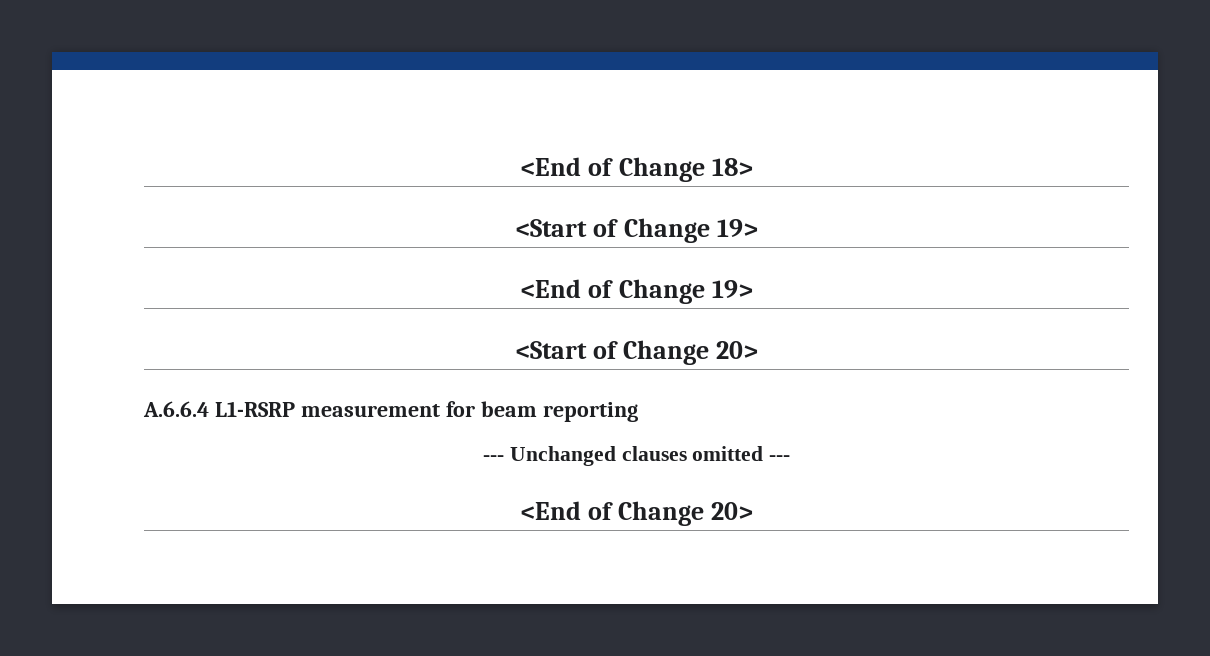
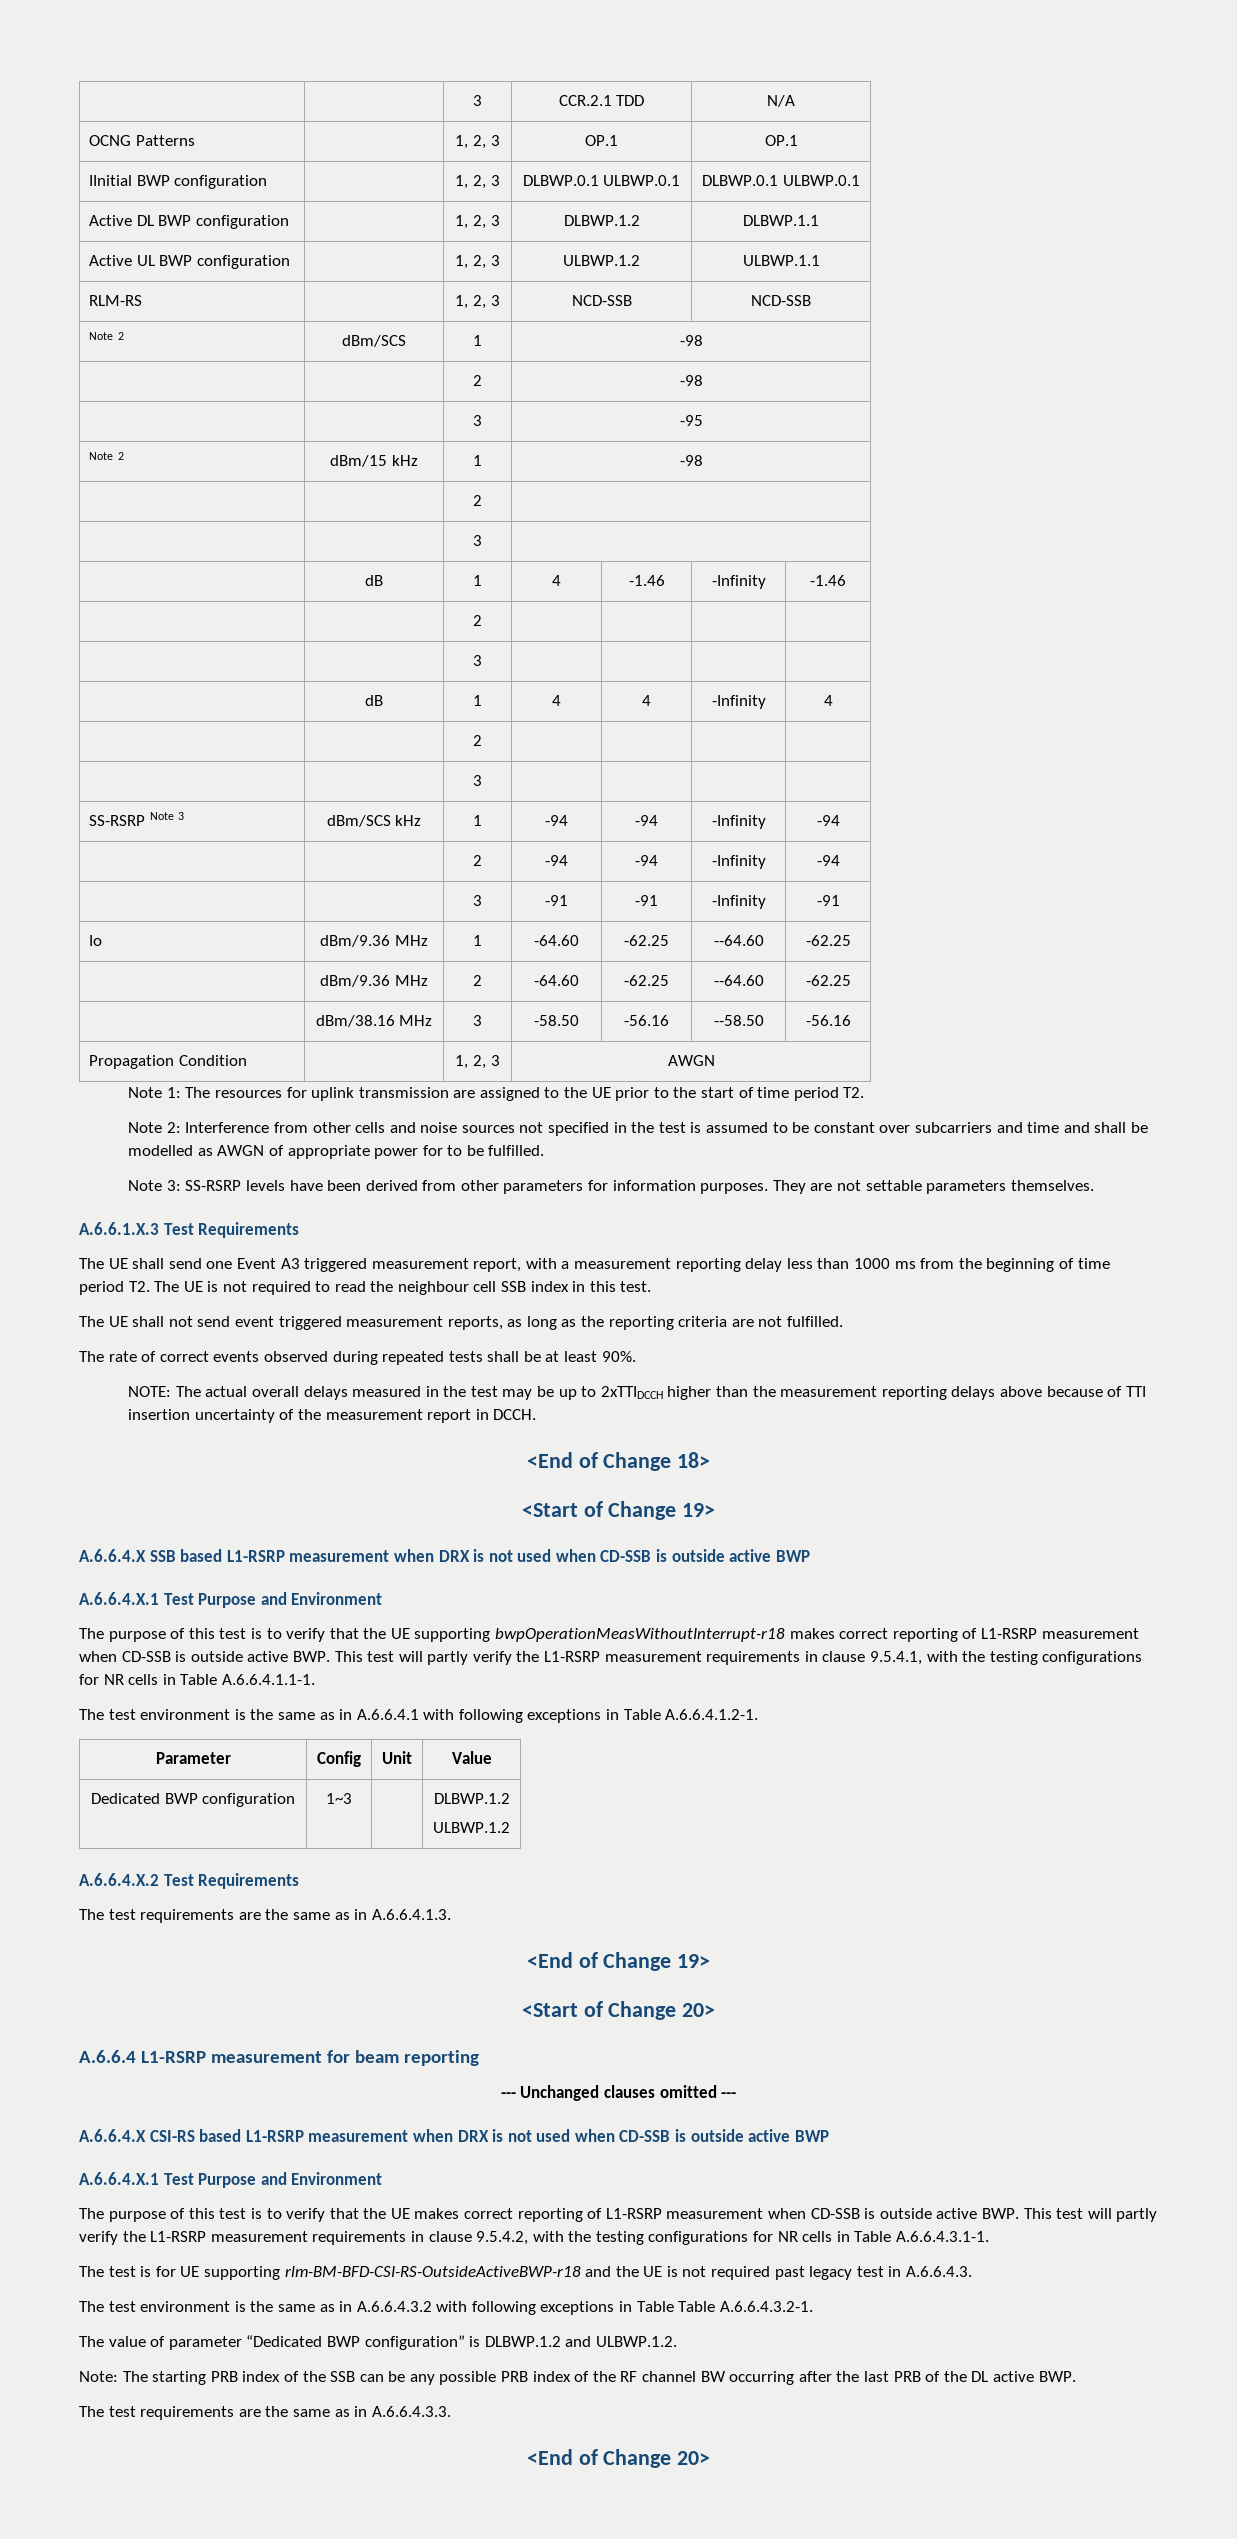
+ | | 3 | CCR.2.1 TDD | N/A
+ OCNG Patterns | | 1, 2, 3 | OP.1 | OP.1
+ IInitial BWP configuration | | 1, 2, 3 | DLBWP.0.1 ULBWP.0.1 | DLBWP.0.1 ULBWP.0.1
+ Active DL BWP configuration | | 1, 2, 3 | DLBWP.1.2 | DLBWP.1.1
+ Active UL BWP configuration | | 1, 2, 3 | ULBWP.1.2 | ULBWP.1.1
+ RLM-RS | | 1, 2, 3 | NCD-SSB | NCD-SSB
+ Note 2 | dBm/SCS | 1 | -98
+ | | 2 | -98
+ | | 3 | -95
+ Note 2 | dBm/15 kHz | 1 | -98
+ | | 2 |
+ | | 3 |
+ | dB | 1 | 4 | -1.46 | -Infinity | -1.46
+ | | 2 | | | |
+ | | 3 | | | |
+ | dB | 1 | 4 | 4 | -Infinity | 4
+ | | 2 | | | |
+ | | 3 | | | |
+ SS-RSRP Note 3 | dBm/SCS kHz | 1 | -94 | -94 | -Infinity | -94
+ | | 2 | -94 | -94 | -Infinity | -94
+ | | 3 | -91 | -91 | -Infinity | -91
+ Io | dBm/9.36 MHz | 1 | -64.60 | -62.25 | --64.60 | -62.25
+ | dBm/9.36 MHz | 2 | -64.60 | -62.25 | --64.60 | -62.25
+ | dBm/38.16 MHz | 3 | -58.50 | -56.16 | --58.50 | -56.16
+ Propagation Condition | | 1, 2, 3 | AWGN
+ Note 1: The resources for uplink transmission are assigned to the UE prior to the start of time period T2.
+ Note 2: Interference from other cells and noise sources not specified in the test is assumed to be constant over subcarriers and time and shall be modelled as AWGN of appropriate power for to be fulfilled.
+ Note 3: SS-RSRP levels have been derived from other parameters for information purposes. They are not settable parameters themselves.
+ A.6.6.1.X.3 Test Requirements
+ The UE shall send one Event A3 triggered measurement report, with a measurement reporting delay less than 1000 ms from the beginning of time period T2. The UE is not required to read the neighbour cell SSB index in this test.
+ The UE shall not send event triggered measurement reports, as long as the reporting criteria are not fulfilled.
+ The rate of correct events observed during repeated tests shall be at least 90%.
+ NOTE: The actual overall delays measured in the test may be up to 2xTTIDCCH higher than the measurement reporting delays above because of TTI insertion uncertainty of the measurement report in DCCH.
+ A.6.6.4.X SSB based L1-RSRP measurement when DRX is not used when CD-SSB is outside active BWP
+ A.6.6.4.X.1 Test Purpose and Environment
+ The purpose of this test is to verify that the UE supporting bwpOperationMeasWithoutInterrupt-r18 makes correct reporting of L1-RSRP measurement when CD-SSB is outside active BWP. This test will partly verify the L1-RSRP measurement requirements in clause 9.5.4.1, with the testing configurations for NR cells in Table A.6.6.4.1.1-1.
+ The test environment is the same as in A.6.6.4.1 with following exceptions in Table A.6.6.4.1.2-1.
+ Parameter | Config | Unit | Value
+ Dedicated BWP configuration | 1~3 | | DLBWP.1.2
+ ULBWP.1.2
+ A.6.6.4.X.2 Test Requirements
+ The test requirements are the same as in A.6.6.4.1.3.
+ A.6.6.4.X CSI-RS based L1-RSRP measurement when DRX is not used when CD-SSB is outside active BWP
+ A.6.6.4.X.1 Test Purpose and Environment
+ The purpose of this test is to verify that the UE makes correct reporting of L1-RSRP measurement when CD-SSB is outside active BWP. This test will partly verify the L1-RSRP measurement requirements in clause 9.5.4.2, with the testing configurations for NR cells in Table A.6.6.4.3.1-1.
+ The test is for UE supporting rlm-BM-BFD-CSI-RS-OutsideActiveBWP-r18 and the UE is not required past legacy test in A.6.6.4.3.
+ The test environment is the same as in A.6.6.4.3.2 with following exceptions in Table Table A.6.6.4.3.2-1.
+ The value of parameter “Dedicated BWP configuration” is DLBWP.1.2 and ULBWP.1.2.
+ Note: The starting PRB index of the SSB can be any possible PRB index of the RF channel BW occurring after the last PRB of the DL active BWP.
+ The test requirements are the same as in A.6.6.4.3.3.

